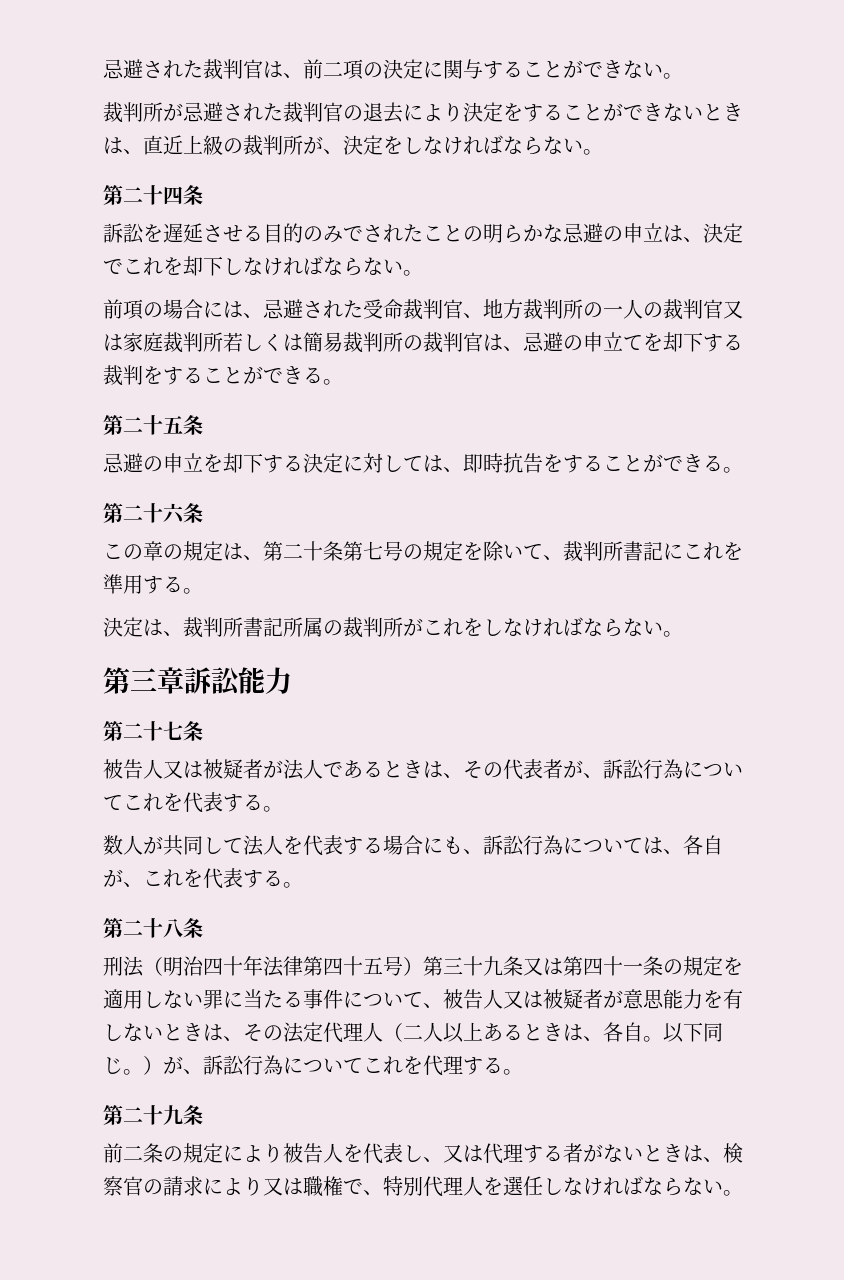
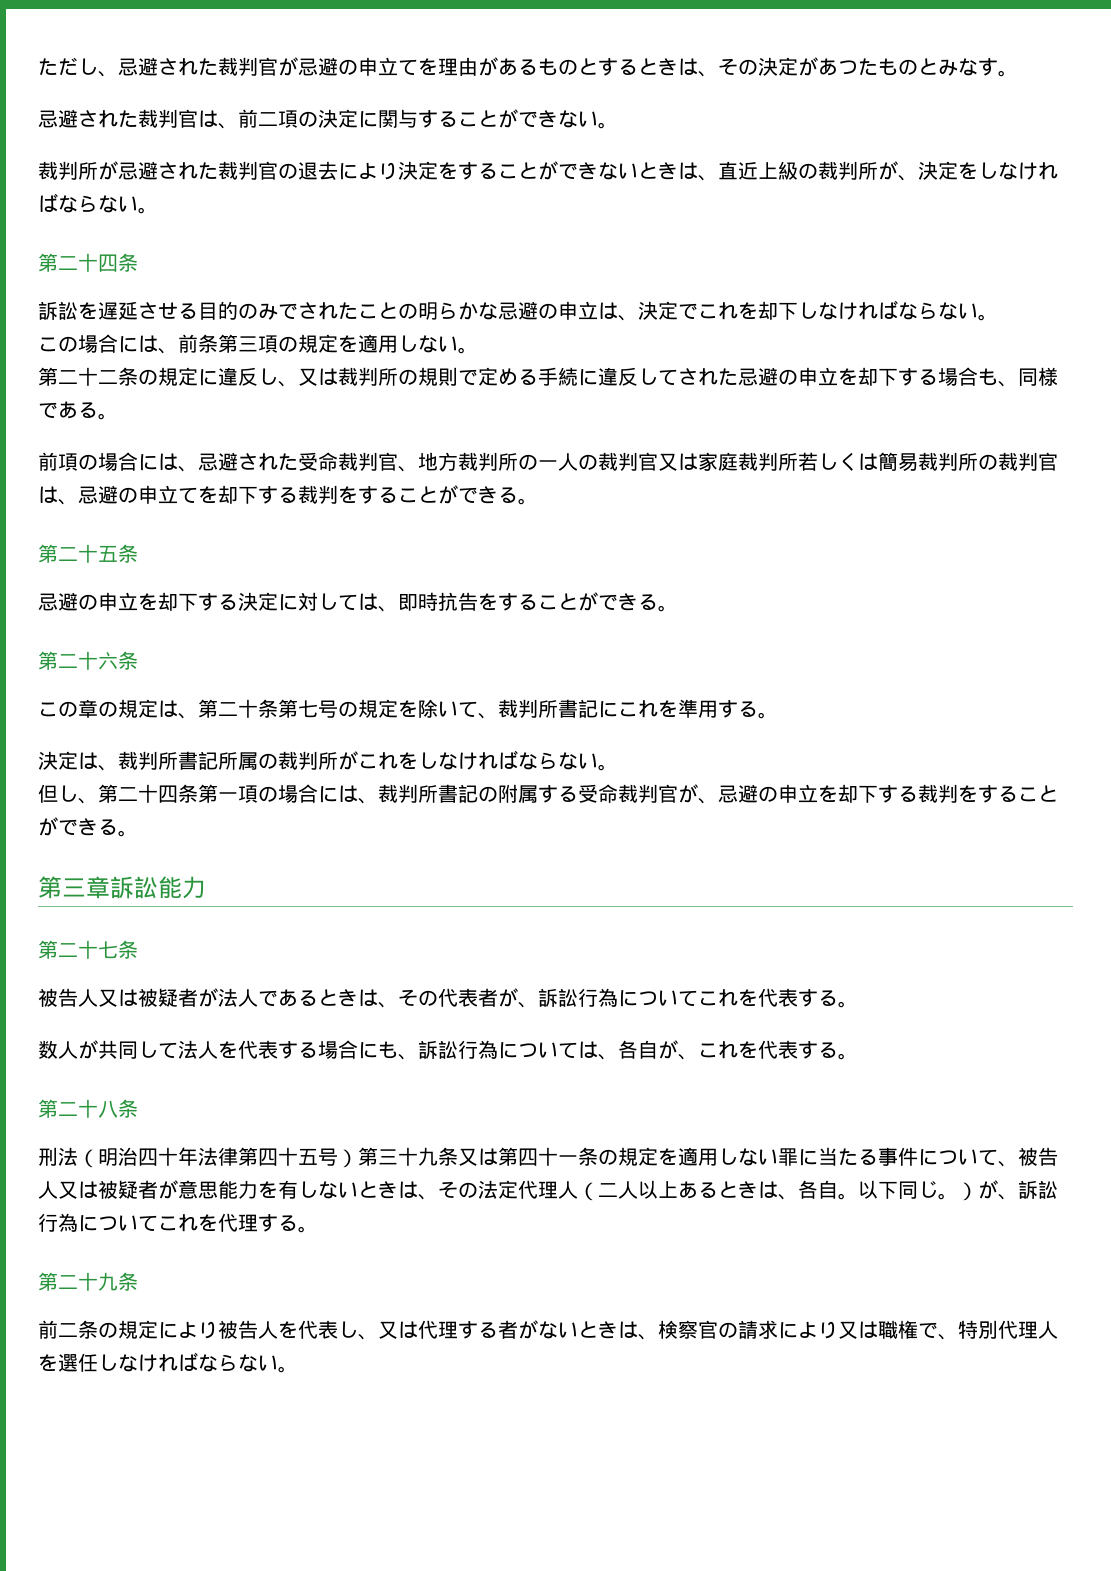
+ ただし、忌避された裁判官が忌避の申立てを理由があるものとするときは、その決定があつたものとみなす。
+ この場合には、前条第三項の規定を適用しない。
+ 第二十二条の規定に違反し、又は裁判所の規則で定める手続に違反してされた忌避の申立を却下する場合も、同様である。
+ 但し、第二十四条第一項の場合には、裁判所書記の附属する受命裁判官が、忌避の申立を却下する裁判をすることができる。

